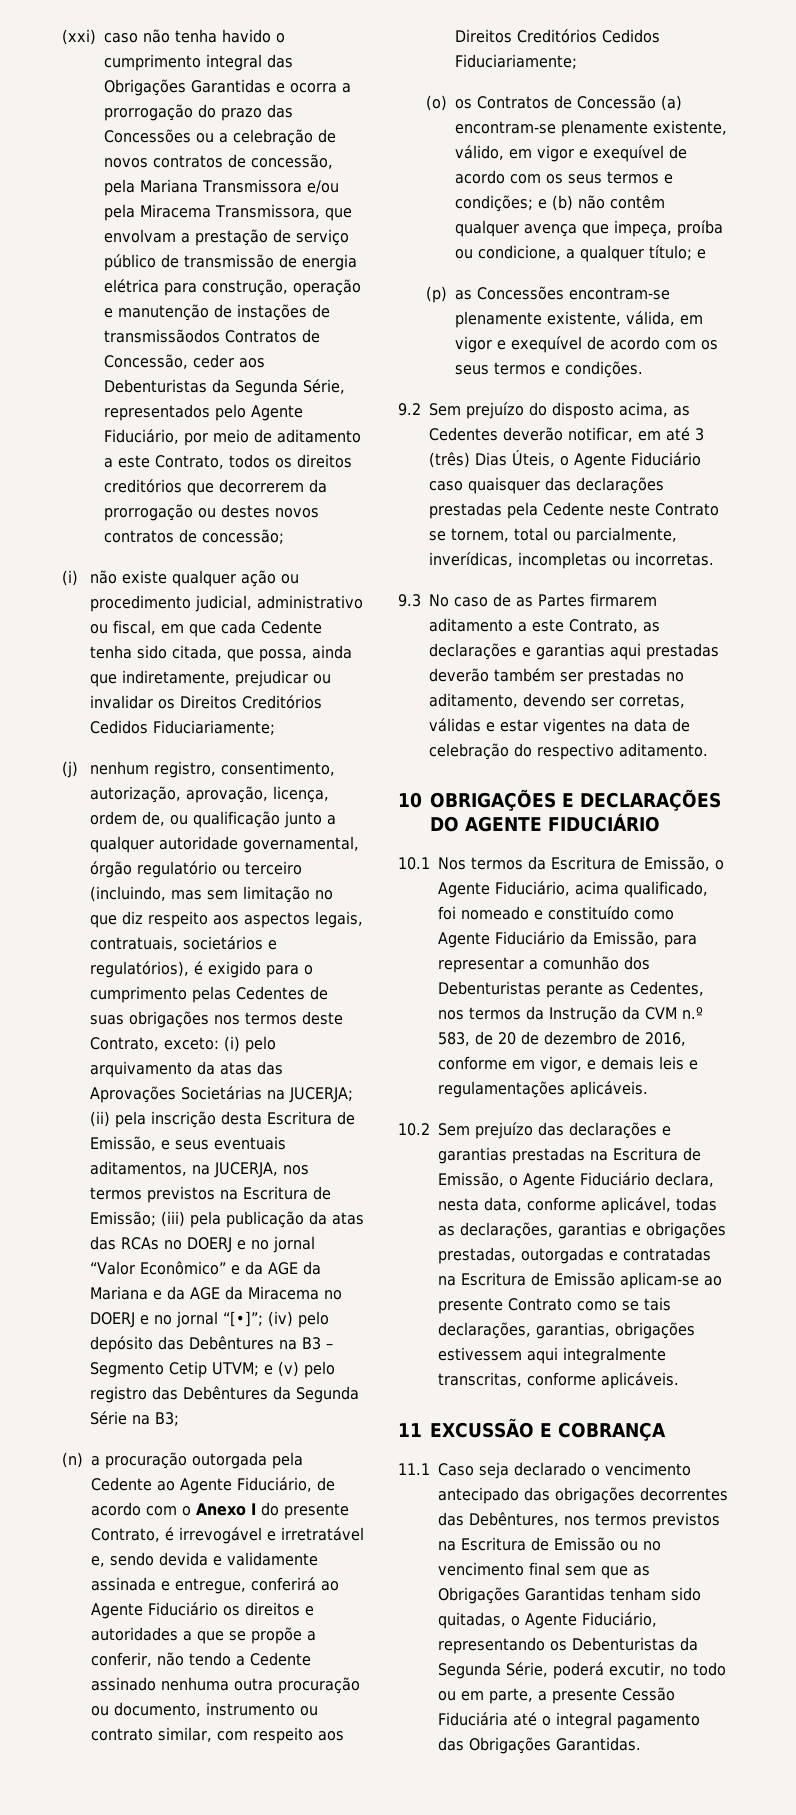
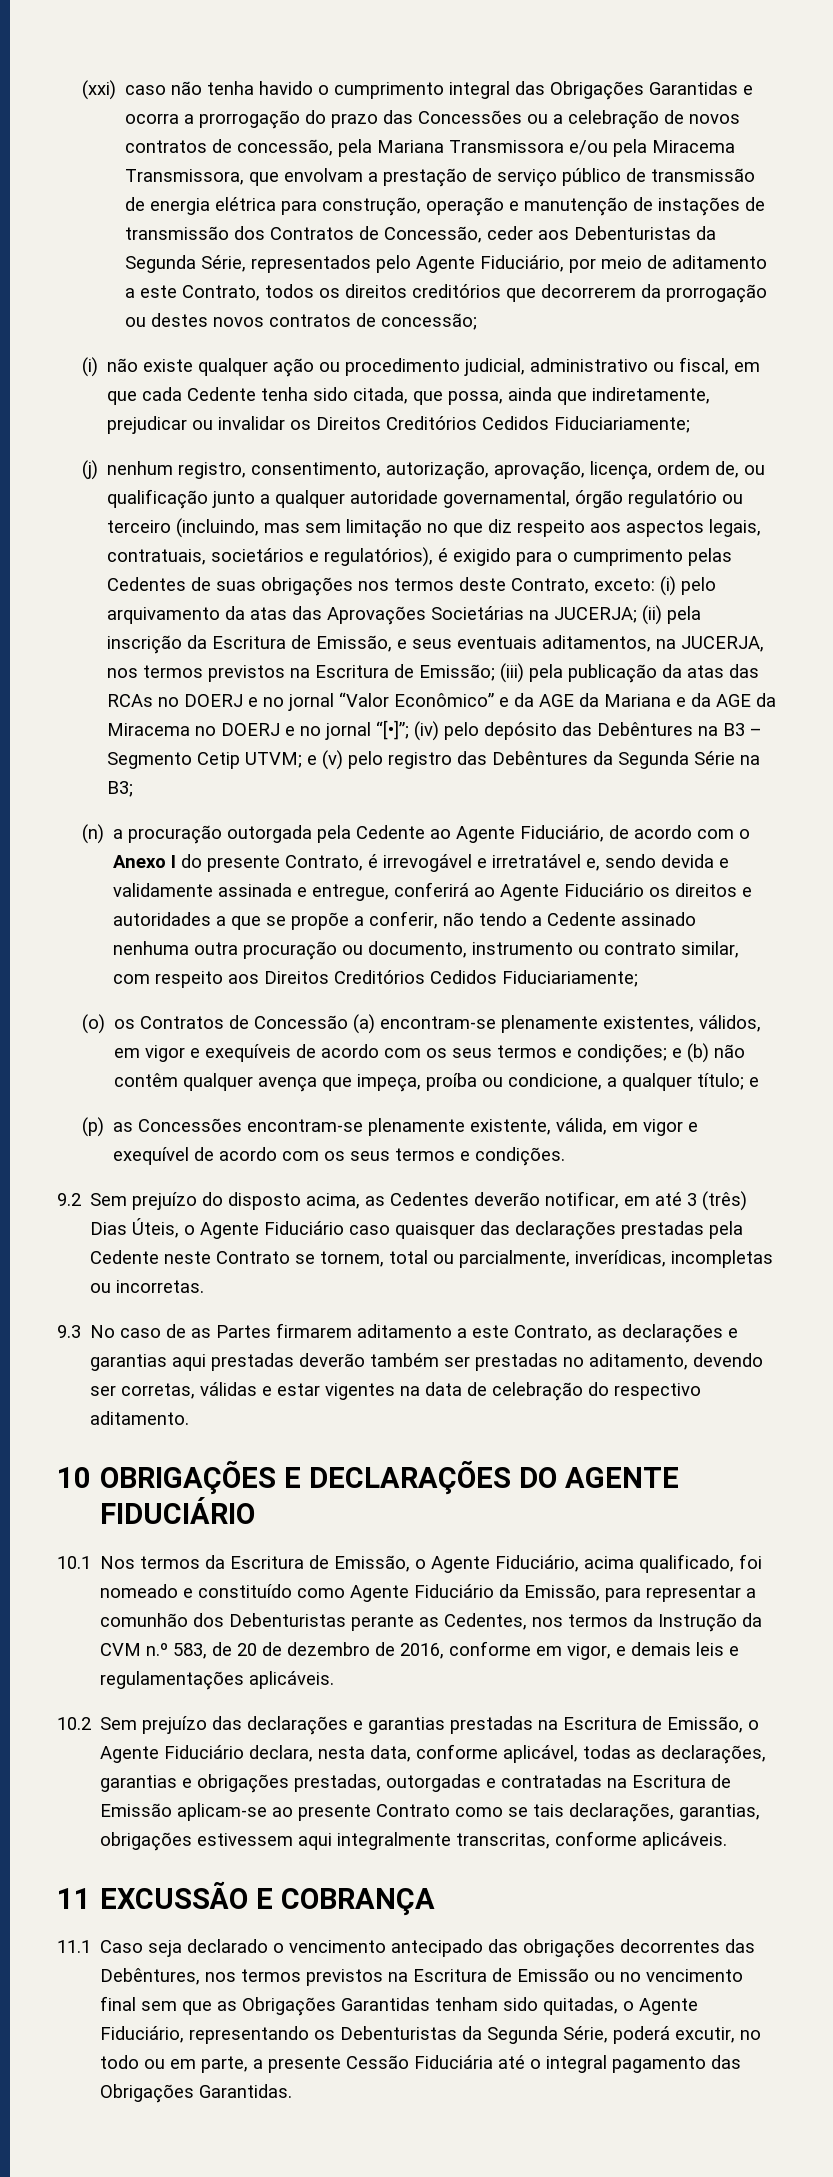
- (xxi) caso não tenha havido o cumprimento integral das Obrigações Garantidas e ocorra a prorrogação do prazo das Concessões ou a celebração de novos contratos de concessão, pela Mariana Transmissora e/ou pela Miracema Transmissora, que envolvam a prestação de serviço público de transmissão de energia elétrica para construção, operação e manutenção de instações de transmissãodos Contratos de Concessão, ceder aos Debenturistas da Segunda Série, representados pelo Agente Fiduciário, por meio de aditamento a este Contrato, todos os direitos creditórios que decorrerem da prorrogação ou destes novos contratos de concessão;
+ (xxi) caso não tenha havido o cumprimento integral das Obrigações Garantidas e ocorra a prorrogação do prazo das Concessões ou a celebração de novos contratos de concessão, pela Mariana Transmissora e/ou pela Miracema Transmissora, que envolvam a prestação de serviço público de transmissão de energia elétrica para construção, operação e manutenção de instações de transmissão dos Contratos de Concessão, ceder aos Debenturistas da Segunda Série, representados pelo Agente Fiduciário, por meio de aditamento a este Contrato, todos os direitos creditórios que decorrerem da prorrogação ou destes novos contratos de concessão;
- (ii) pela inscrição desta Escritura de Emissão, e seus eventuais aditamentos, na JUCERJA, nos termos previstos na Escritura de Emissão;
+ (ii) pela inscrição da Escritura de Emissão, e seus eventuais aditamentos, na JUCERJA, nos termos previstos na Escritura de Emissão;
- (o) os Contratos de Concessão (a) encontram-se plenamente existente, válido, em vigor e exequível de acordo com os seus termos e condições; e (b) não contêm qualquer avença que impeça, proíba ou condicione, a qualquer título; e
+ (o) os Contratos de Concessão (a) encontram-se plenamente existentes, válidos, em vigor e exequíveis de acordo com os seus termos e condições; e (b) não contêm qualquer avença que impeça, proíba ou condicione, a qualquer título; e

